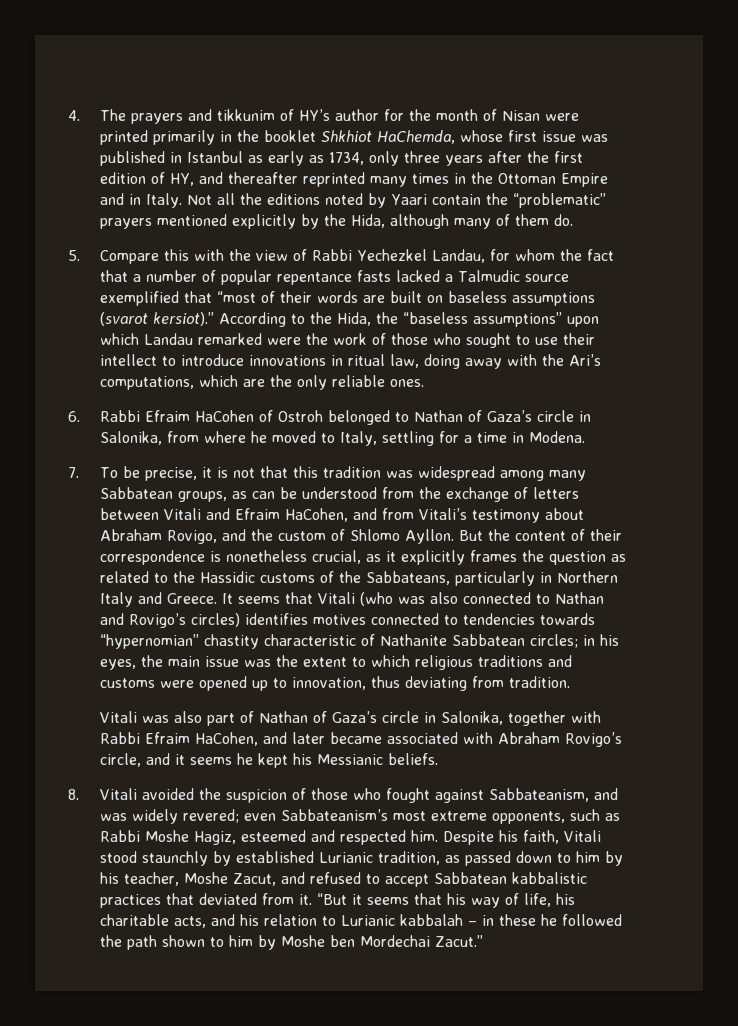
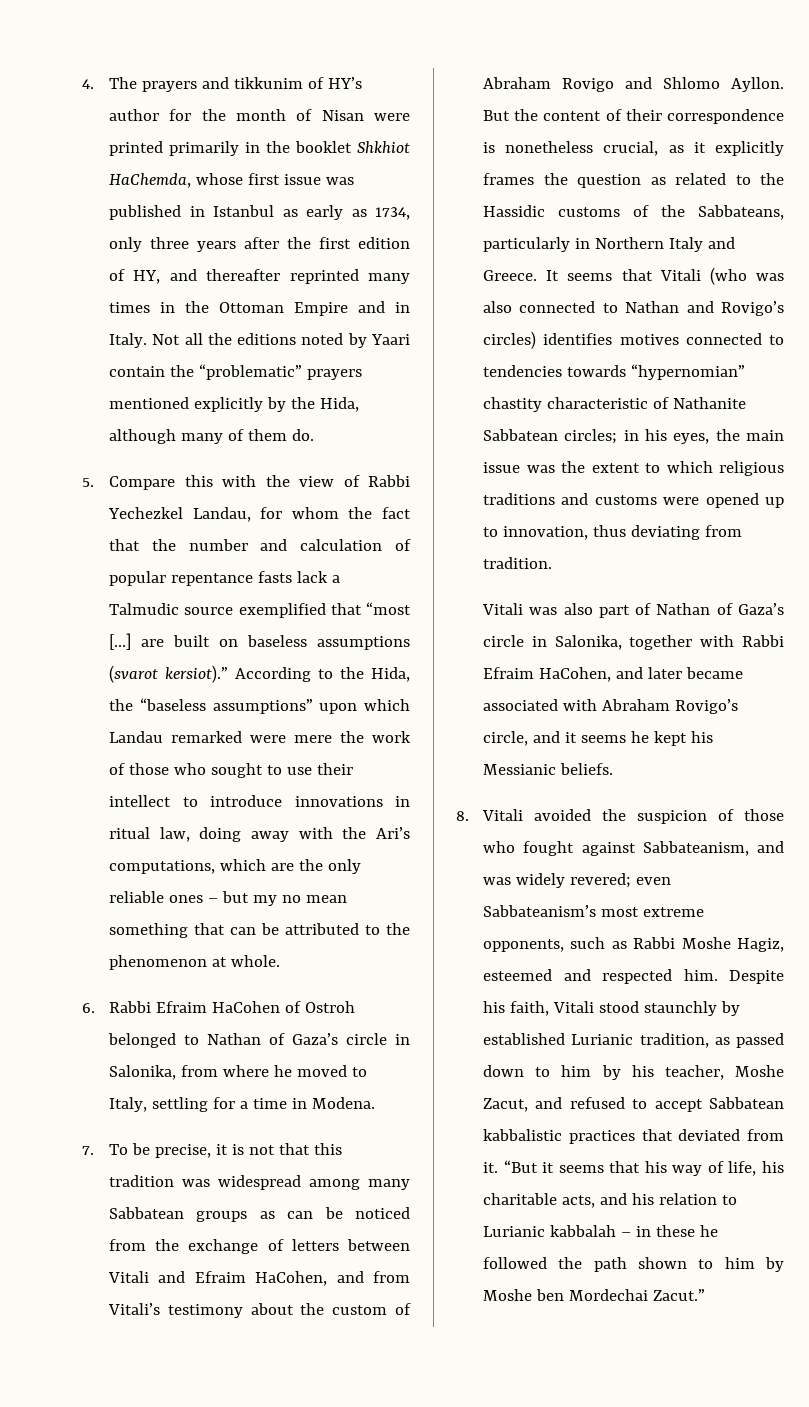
- 5. Compare this with the view of Rabbi Yechezkel Landau, for whom the fact that a number of popular repentance fasts lacked a Talmudic source exemplified that “most of their words are built on baseless assumptions (svarot kersiot).”
+ 5. Compare this with the view of Rabbi Yechezkel Landau, for whom the fact that the number and calculation of popular repentance fasts lack a Talmudic source exemplified that “most […] are built on baseless assumptions (svarot kersiot).”
- According to the Hida, the “baseless assumptions” upon which Landau remarked were the work of those who sought to use their intellect to introduce innovations in ritual law, doing away with the Ari’s computations, which are the only reliable ones.
+ According to the Hida, the “baseless assumptions” upon which Landau remarked were mere the work of those who sought to use their intellect to introduce innovations in ritual law, doing away with the Ari’s computations, which are the only reliable ones – but my no mean something that can be attributed to the phenomenon at whole.
- 7. To be precise, it is not that this tradition was widespread among many Sabbatean groups, as can be understood from the exchange of letters between Vitali and Efraim HaCohen, and from Vitali’s testimony about Abraham Rovigo, and the custom of Shlomo Ayllon.
+ 7. To be precise, it is not that this tradition was widespread among many Sabbatean groups as can be noticed from the exchange of letters between Vitali and Efraim HaCohen, and from Vitali’s testimony about the custom of Abraham Rovigo and Shlomo Ayllon.

